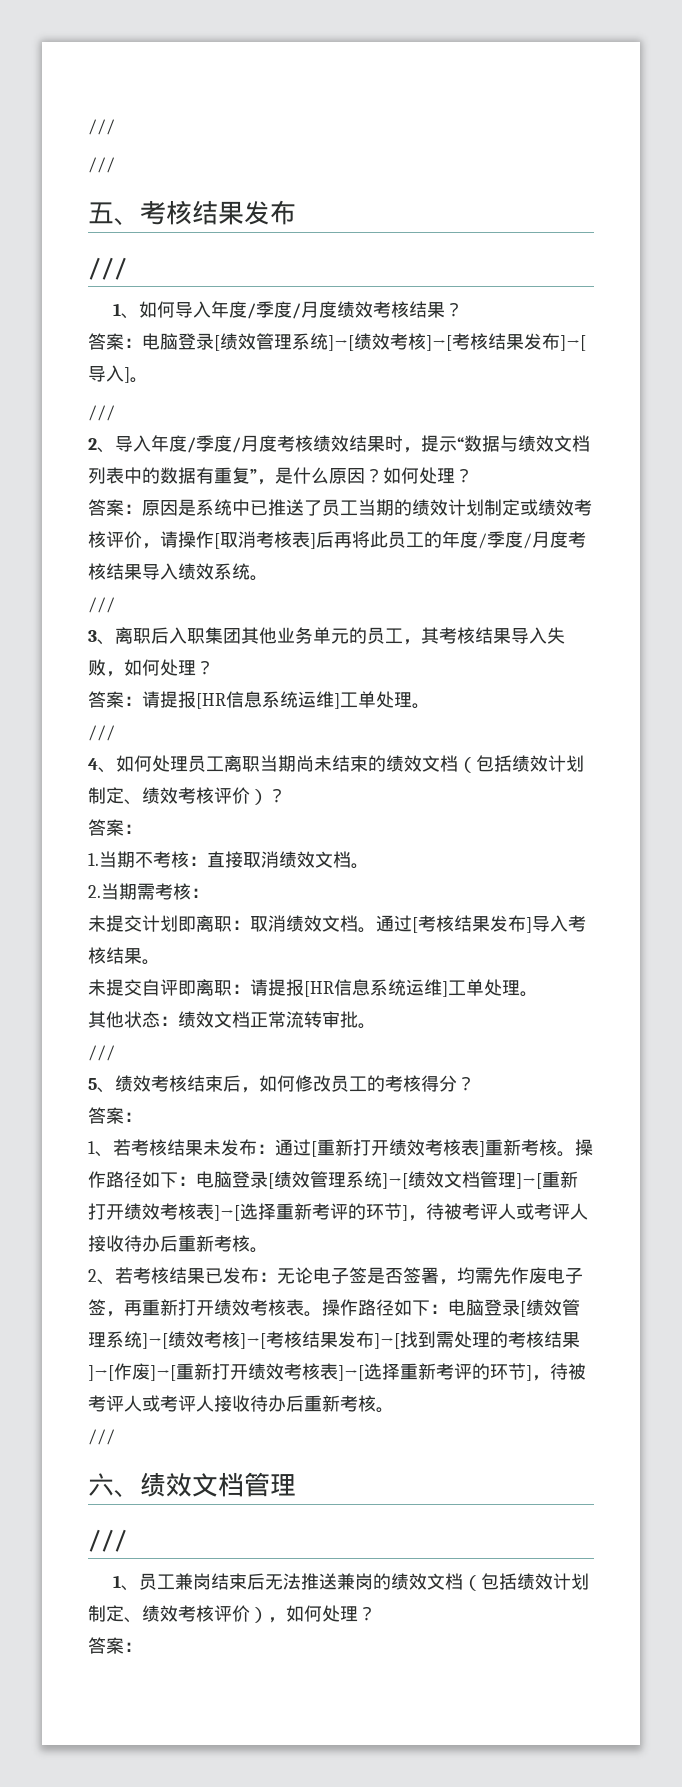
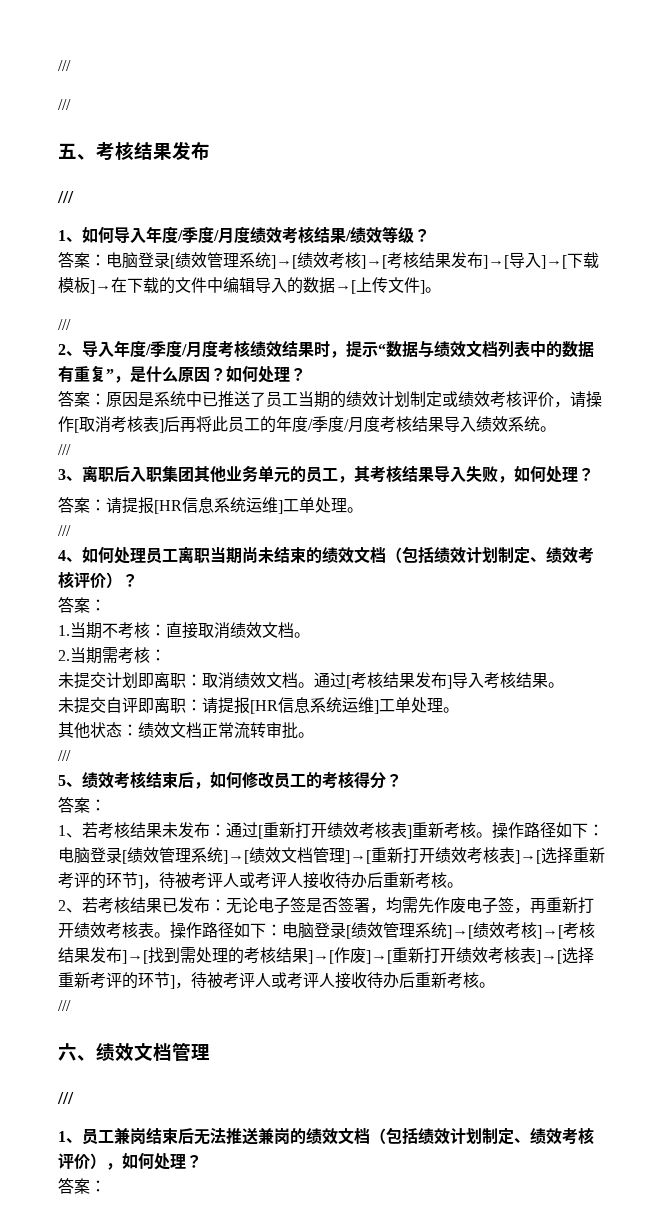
- 1、如何导入年度/季度/月度绩效考核结果？
+ 1、如何导入年度/季度/月度绩效考核结果/绩效等级？
- 答案：电脑登录[绩效管理系统]→[绩效考核]→[考核结果发布]→[导入]。
+ 答案：电脑登录[绩效管理系统]→[绩效考核]→[考核结果发布]→[导入]→[下载模板]→在下载的文件中编辑导入的数据→[上传文件]。

